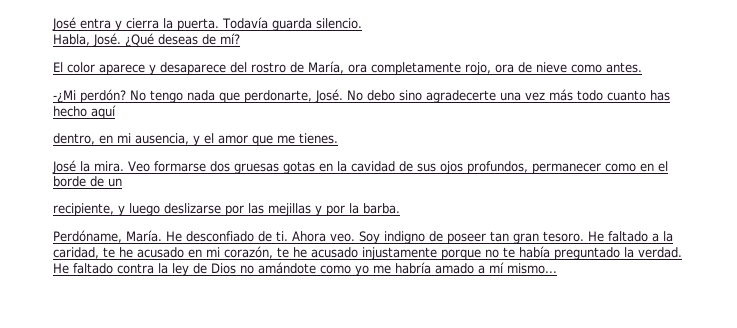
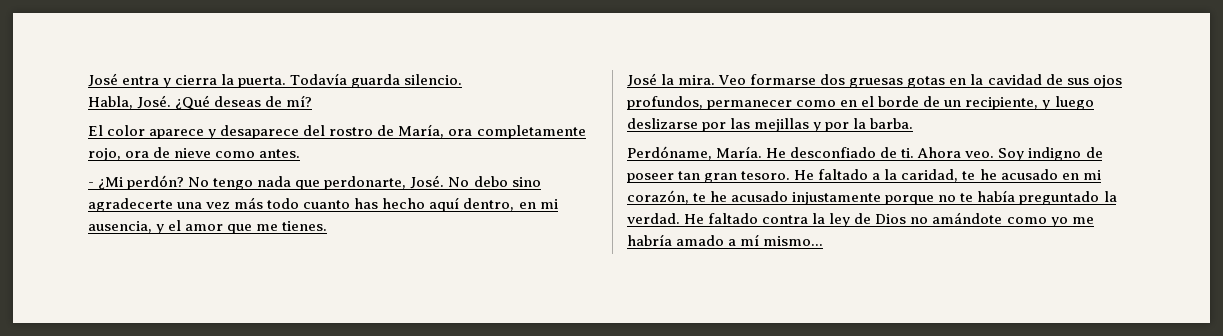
- -¿Mi perdón?
+ - ¿Mi perdón?
- No debo sino agradecerte una vez más todo cuanto has hecho aquí
- dentro, en mi ausencia, y el amor que me tienes.
+ No debo sino agradecerte una vez más todo cuanto has hecho aquí dentro, en mi ausencia, y el amor que me tienes.
- Veo formarse dos gruesas gotas en la cavidad de sus ojos profundos, permanecer como en el borde de un
- recipiente, y luego deslizarse por las mejillas y por la barba.
+ Veo formarse dos gruesas gotas en la cavidad de sus ojos profundos, permanecer como en el borde de un recipiente, y luego deslizarse por las mejillas y por la barba.

